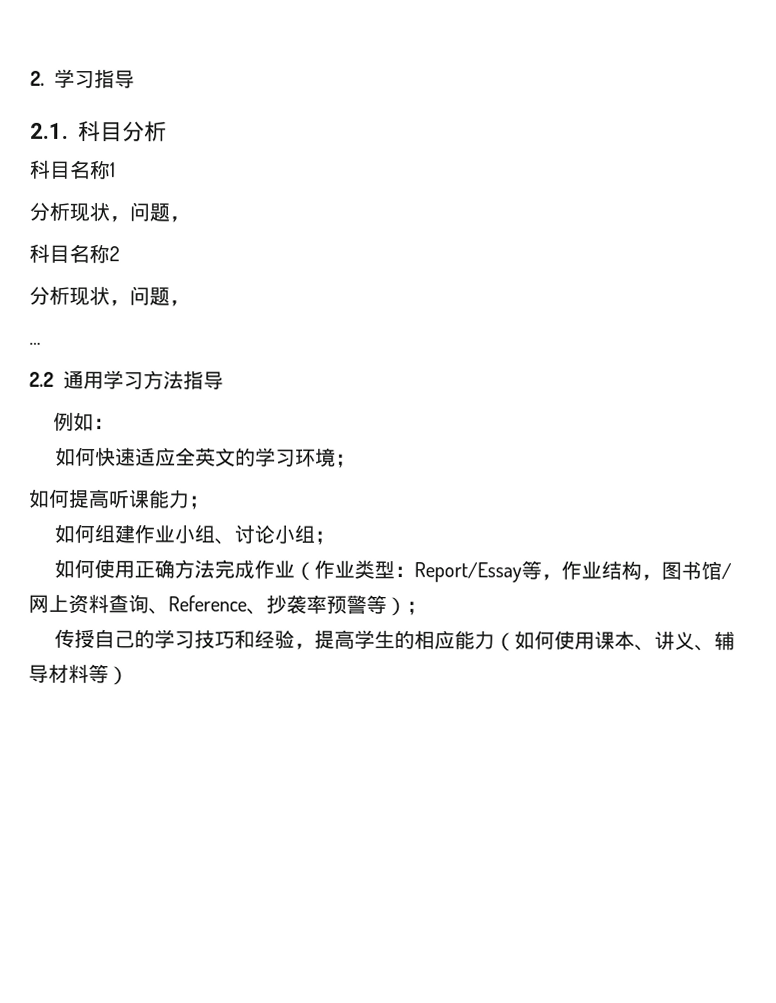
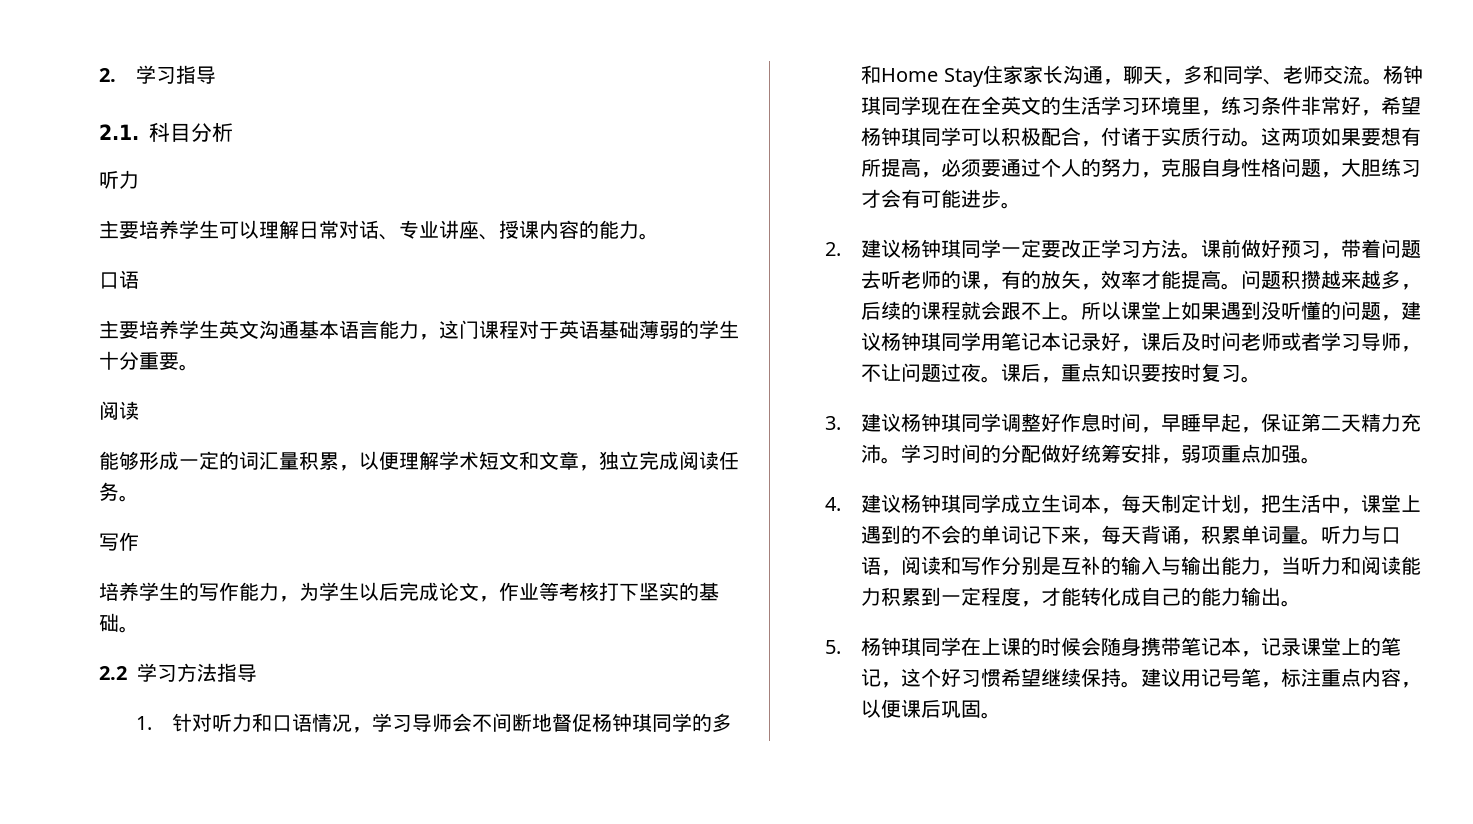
  2.1.科目分析
- 科目名称1
- 分析现状，问题，
- 科目名称2
- 分析现状，问题，
- …
+ 听力
+ 主要培养学生可以理解日常对话、专业讲座、授课内容的能力。
+ 口语
+ 主要培养学生英文沟通基本语言能力，这门课程对于英语基础薄弱的学生十分重要。
+ 阅读
+ 能够形成一定的词汇量积累，以便理解学术短文和文章，独立完成阅读任务。
+ 写作
+ 培养学生的写作能力，为学生以后完成论文，作业等考核打下坚实的基础。
- 2.2通用学习方法指导
+ 2.2学习方法指导
- 例如：
- 如何快速适应全英文的学习环境；
- 如何提高听课能力；
- 如何组建作业小组、讨论小组；
- 如何使用正确方法完成作业（作业类型：Report/Essay等，作业结构，图书馆/网上资料查询、Reference、抄袭率预警等）；
- 传授自己的学习技巧和经验，提高学生的相应能力（如何使用课本、讲义、辅导材料等）
+ 1.针对听力和口语情况，学习导师会不间断地督促杨钟琪同学的多和Home Stay住家家长沟通，聊天，多和同学、老师交流。杨钟琪同学现在在全英文的生活学习环境里，练习条件非常好，希望杨钟琪同学可以积极配合，付诸于实质行动。这两项如果要想有所提高，必须要通过个人的努力，克服自身性格问题，大胆练习才会有可能进步。
+ 2.建议杨钟琪同学一定要改正学习方法。课前做好预习，带着问题去听老师的课，有的放矢，效率才能提高。问题积攒越来越多，后续的课程就会跟不上。所以课堂上如果遇到没听懂的问题，建议杨钟琪同学用笔记本记录好，课后及时问老师或者学习导师，不让问题过夜。课后，重点知识要按时复习。
+ 3.建议杨钟琪同学调整好作息时间，早睡早起，保证第二天精力充沛。学习时间的分配做好统筹安排，弱项重点加强。
+ 4.建议杨钟琪同学成立生词本，每天制定计划，把生活中，课堂上遇到的不会的单词记下来，每天背诵，积累单词量。听力与口语，阅读和写作分别是互补的输入与输出能力，当听力和阅读能力积累到一定程度，才能转化成自己的能力输出。
+ 5.杨钟琪同学在上课的时候会随身携带笔记本，记录课堂上的笔记，这个好习惯希望继续保持。建议用记号笔，标注重点内容，以便课后巩固。

